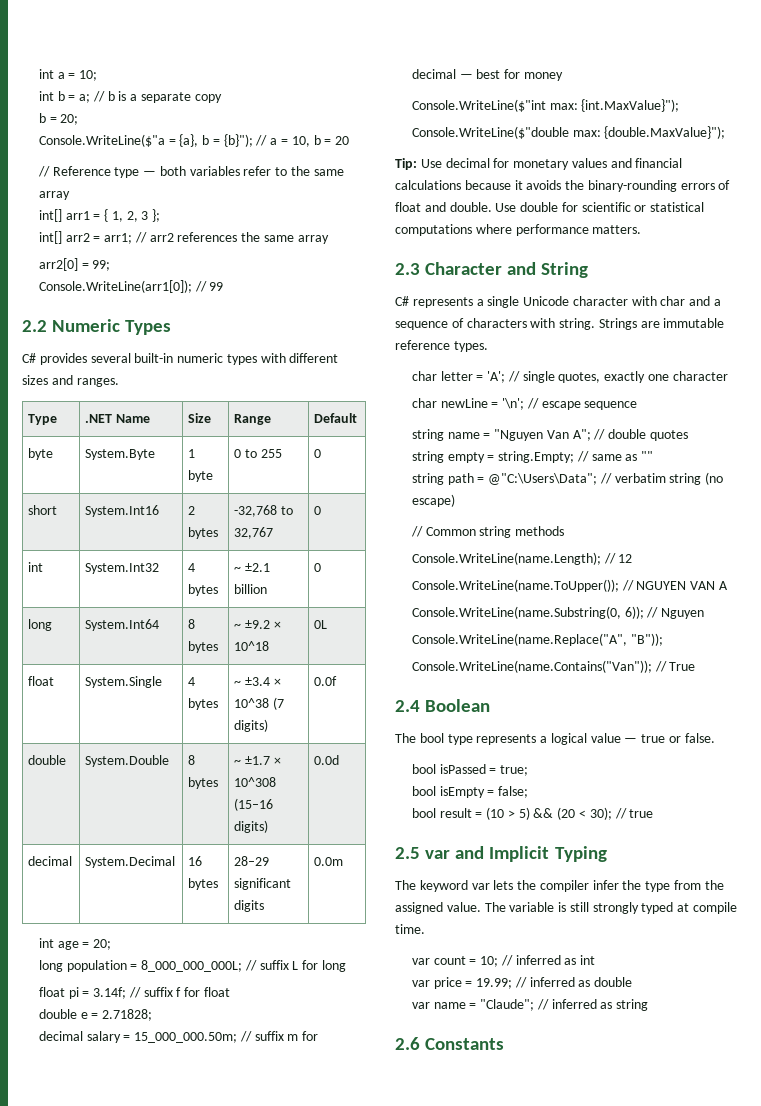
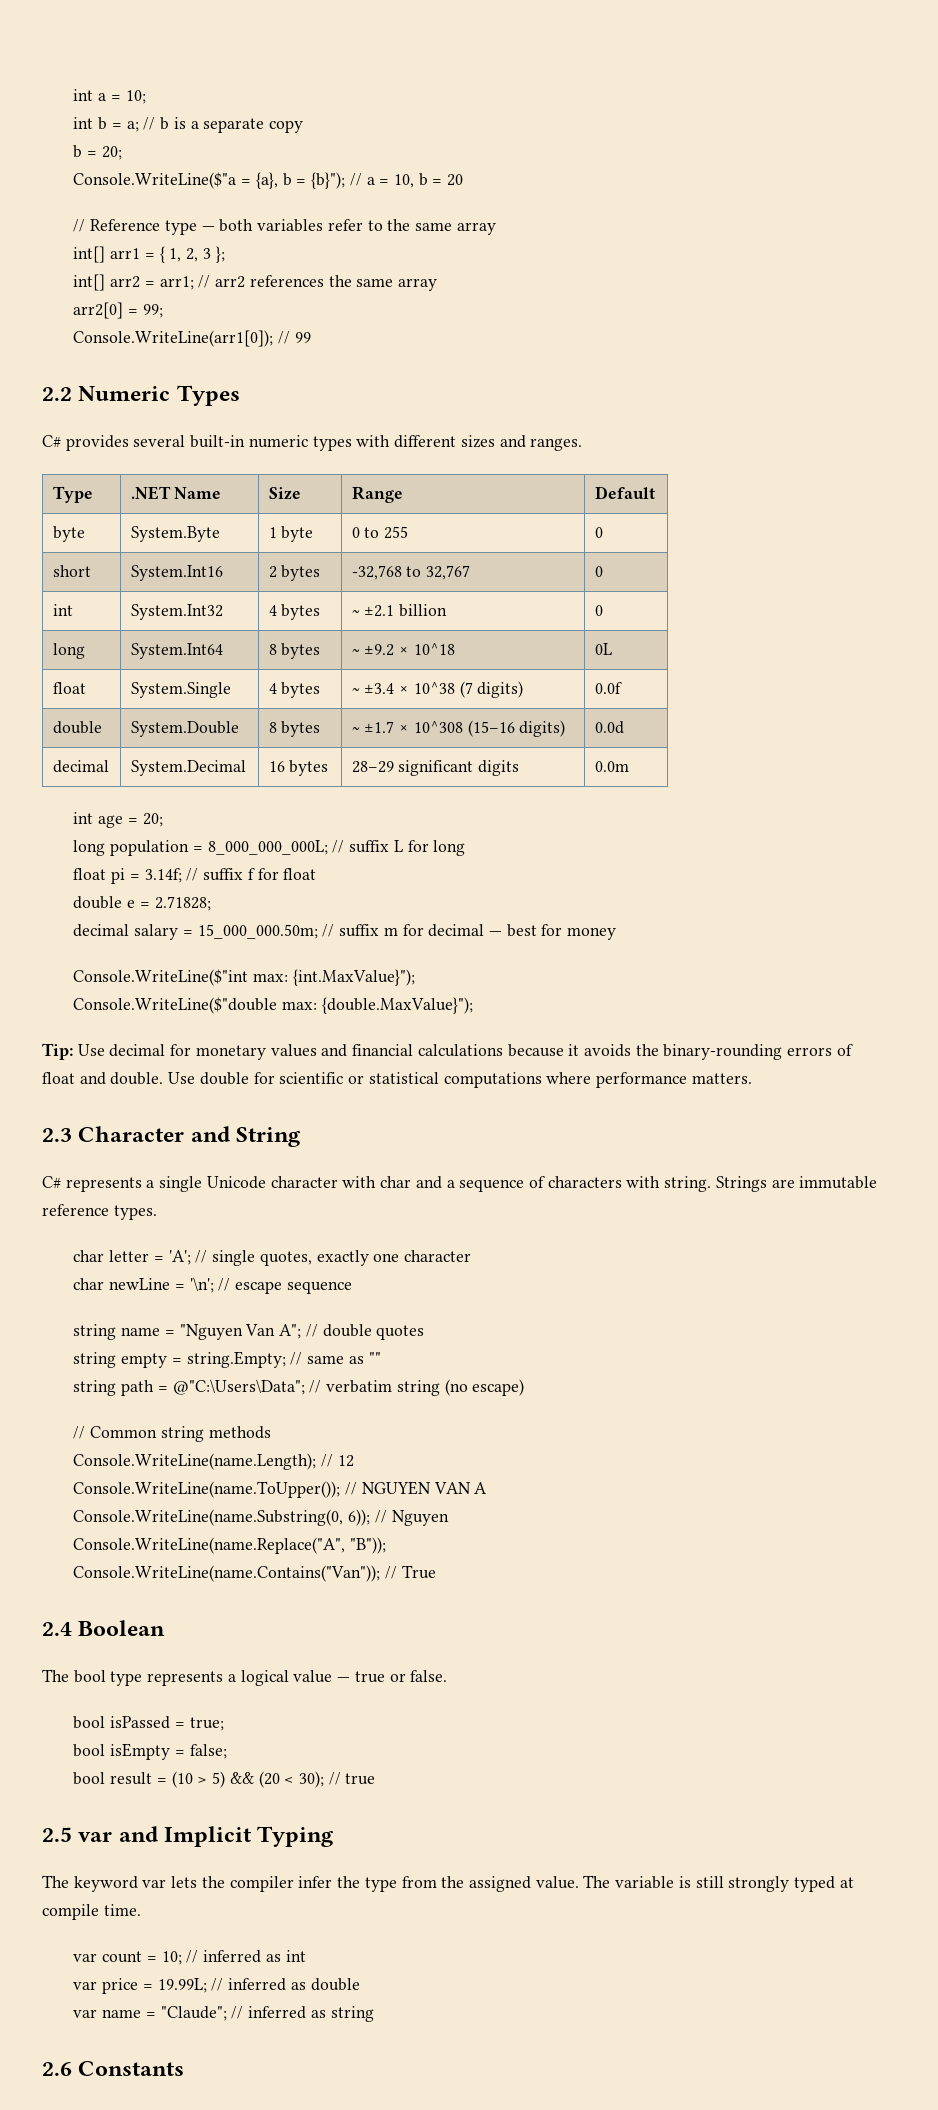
- var price = 19.99; // inferred as double
+ var price = 19.99L; // inferred as double

